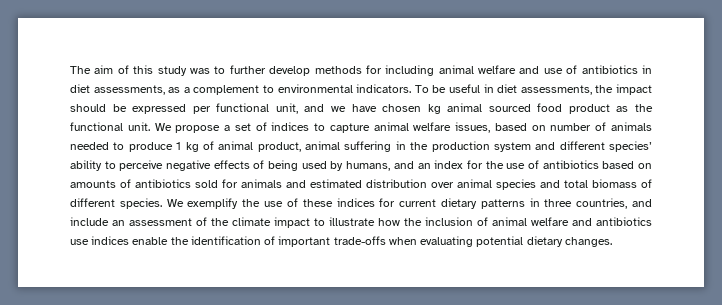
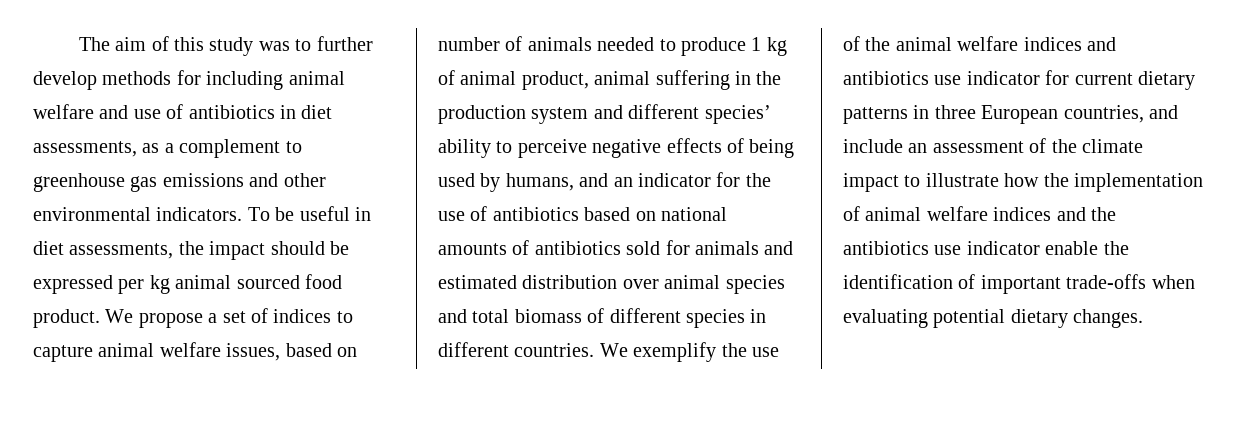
- The aim of this study was to further develop methods for including animal welfare and use of antibiotics in diet assessments, as a complement to environmental indicators.
+ The aim of this study was to further develop methods for including animal welfare and use of antibiotics in diet assessments, as a complement to greenhouse gas emissions and other environmental indicators.
- To be useful in diet assessments, the impact should be expressed per functional unit, and we have chosen kg animal sourced food product as the functional unit.
+ To be useful in diet assessments, the impact should be expressed per kg animal sourced food product.
- We propose a set of indices to capture animal welfare issues, based on number of animals needed to produce 1 kg of animal product, animal suffering in the production system and different species’ ability to perceive negative effects of being used by humans, and an index for the use of antibiotics based on amounts of antibiotics sold for animals and estimated distribution over animal species and total biomass of different species.
+ We propose a set of indices to capture animal welfare issues, based on number of animals needed to produce 1 kg of animal product, animal suffering in the production system and different species’ ability to perceive negative effects of being used by humans, and an indicator for the use of antibiotics based on national amounts of antibiotics sold for animals and estimated distribution over animal species and total biomass of different species in different countries.
- We exemplify the use of these indices for current dietary patterns in three countries, and include an assessment of the climate impact to illustrate how the inclusion of animal welfare and antibiotics use indices enable the identification of important trade-offs when evaluating potential dietary changes.
+ We exemplify the use of the animal welfare indices and antibiotics use indicator for current dietary patterns in three European countries, and include an assessment of the climate impact to illustrate how the implementation of animal welfare indices and the antibiotics use indicator enable the identification of important trade-offs when evaluating potential dietary changes.

